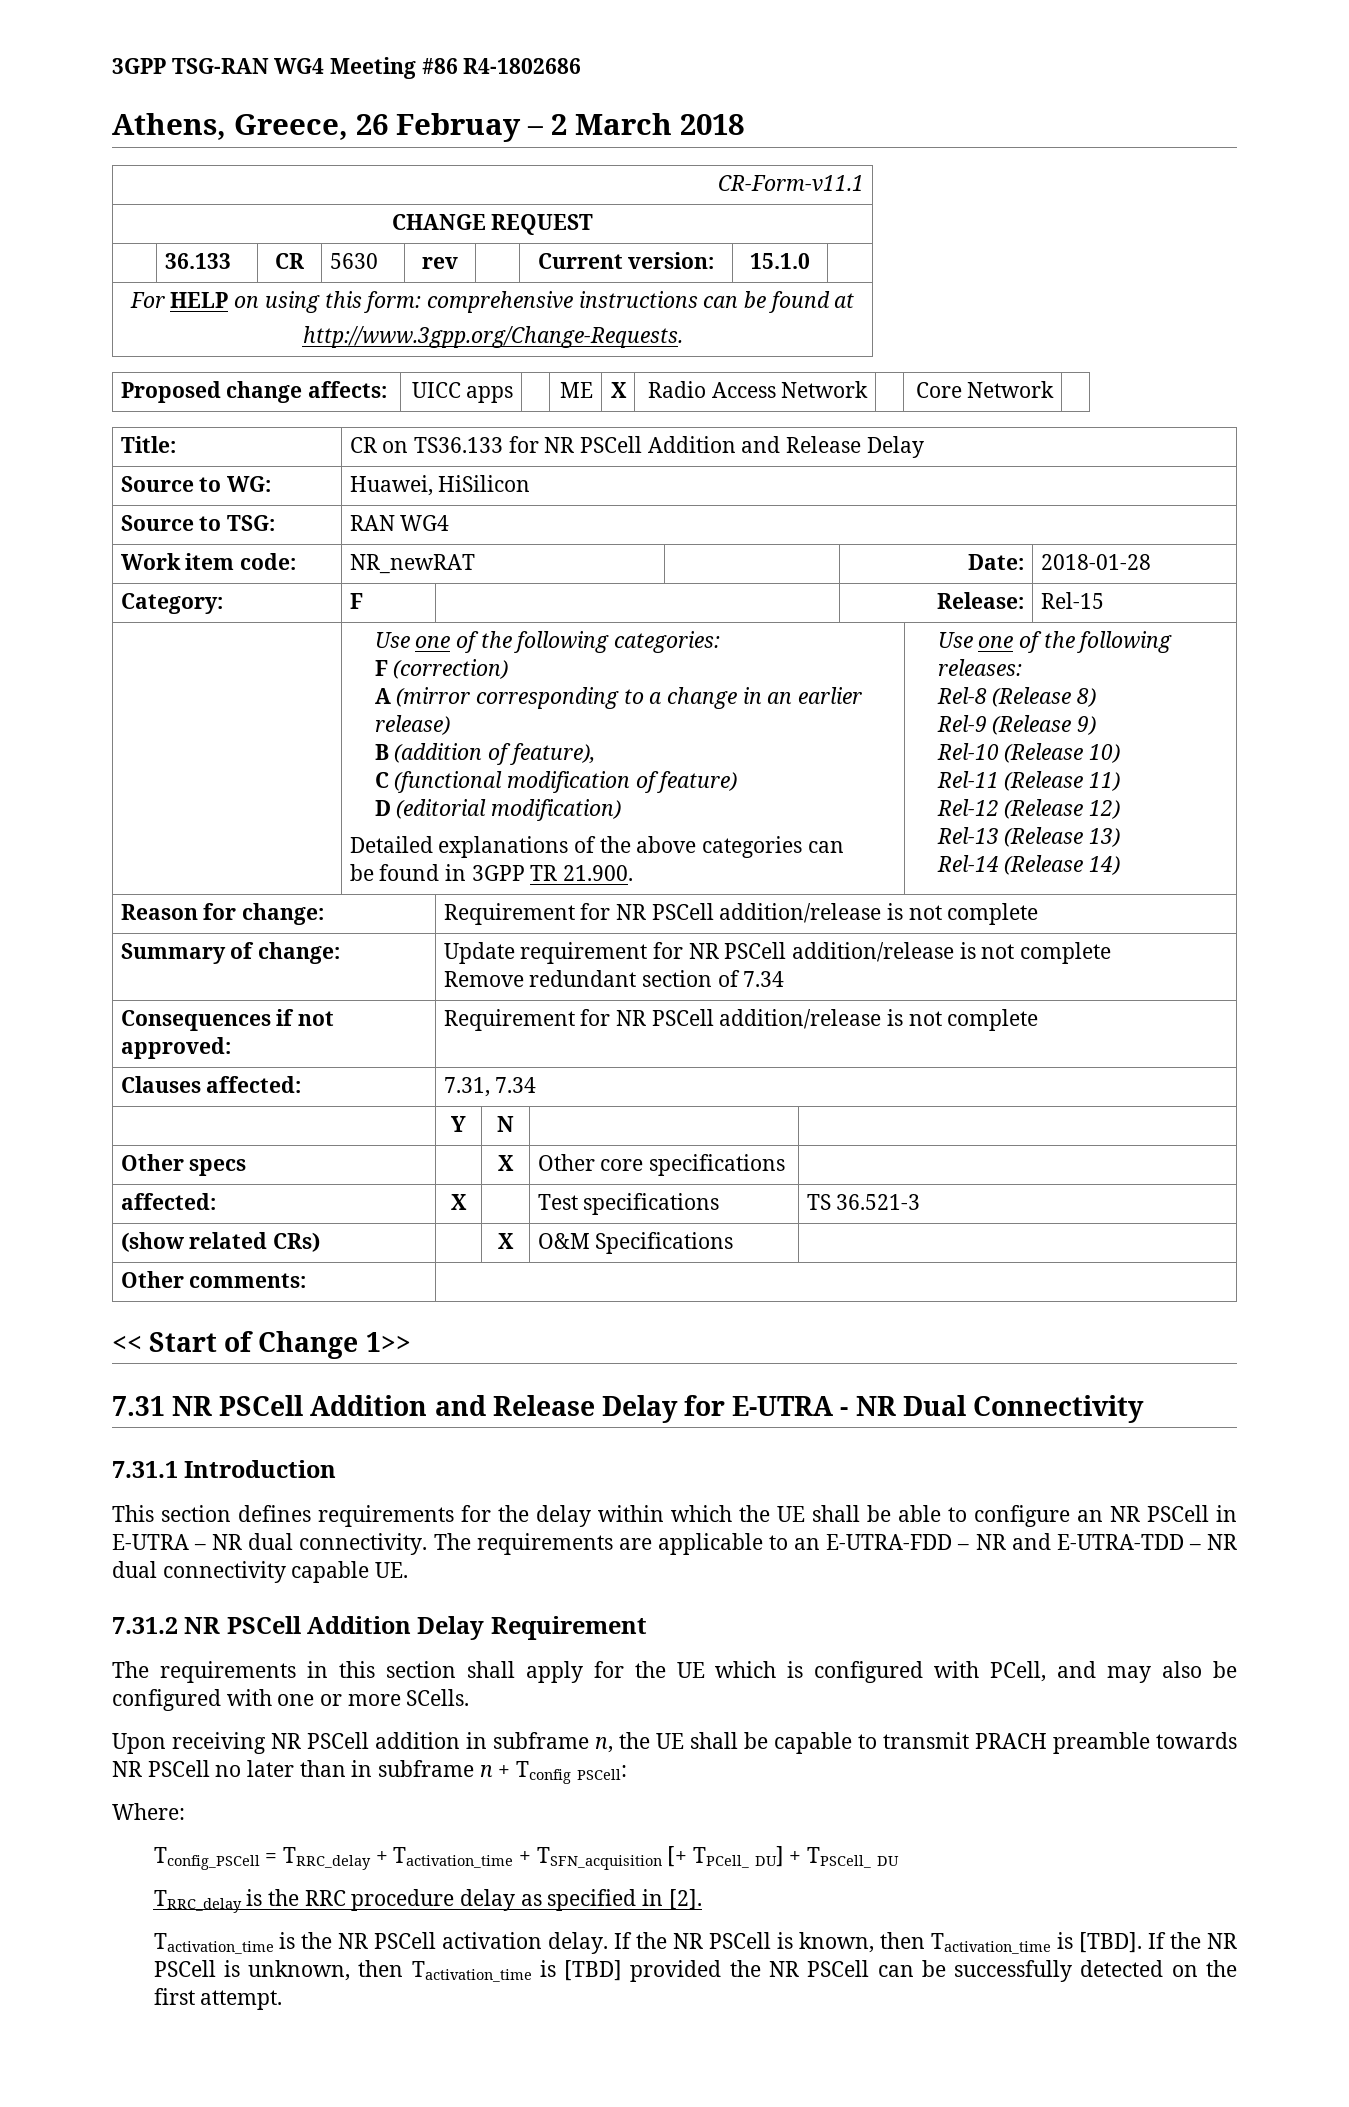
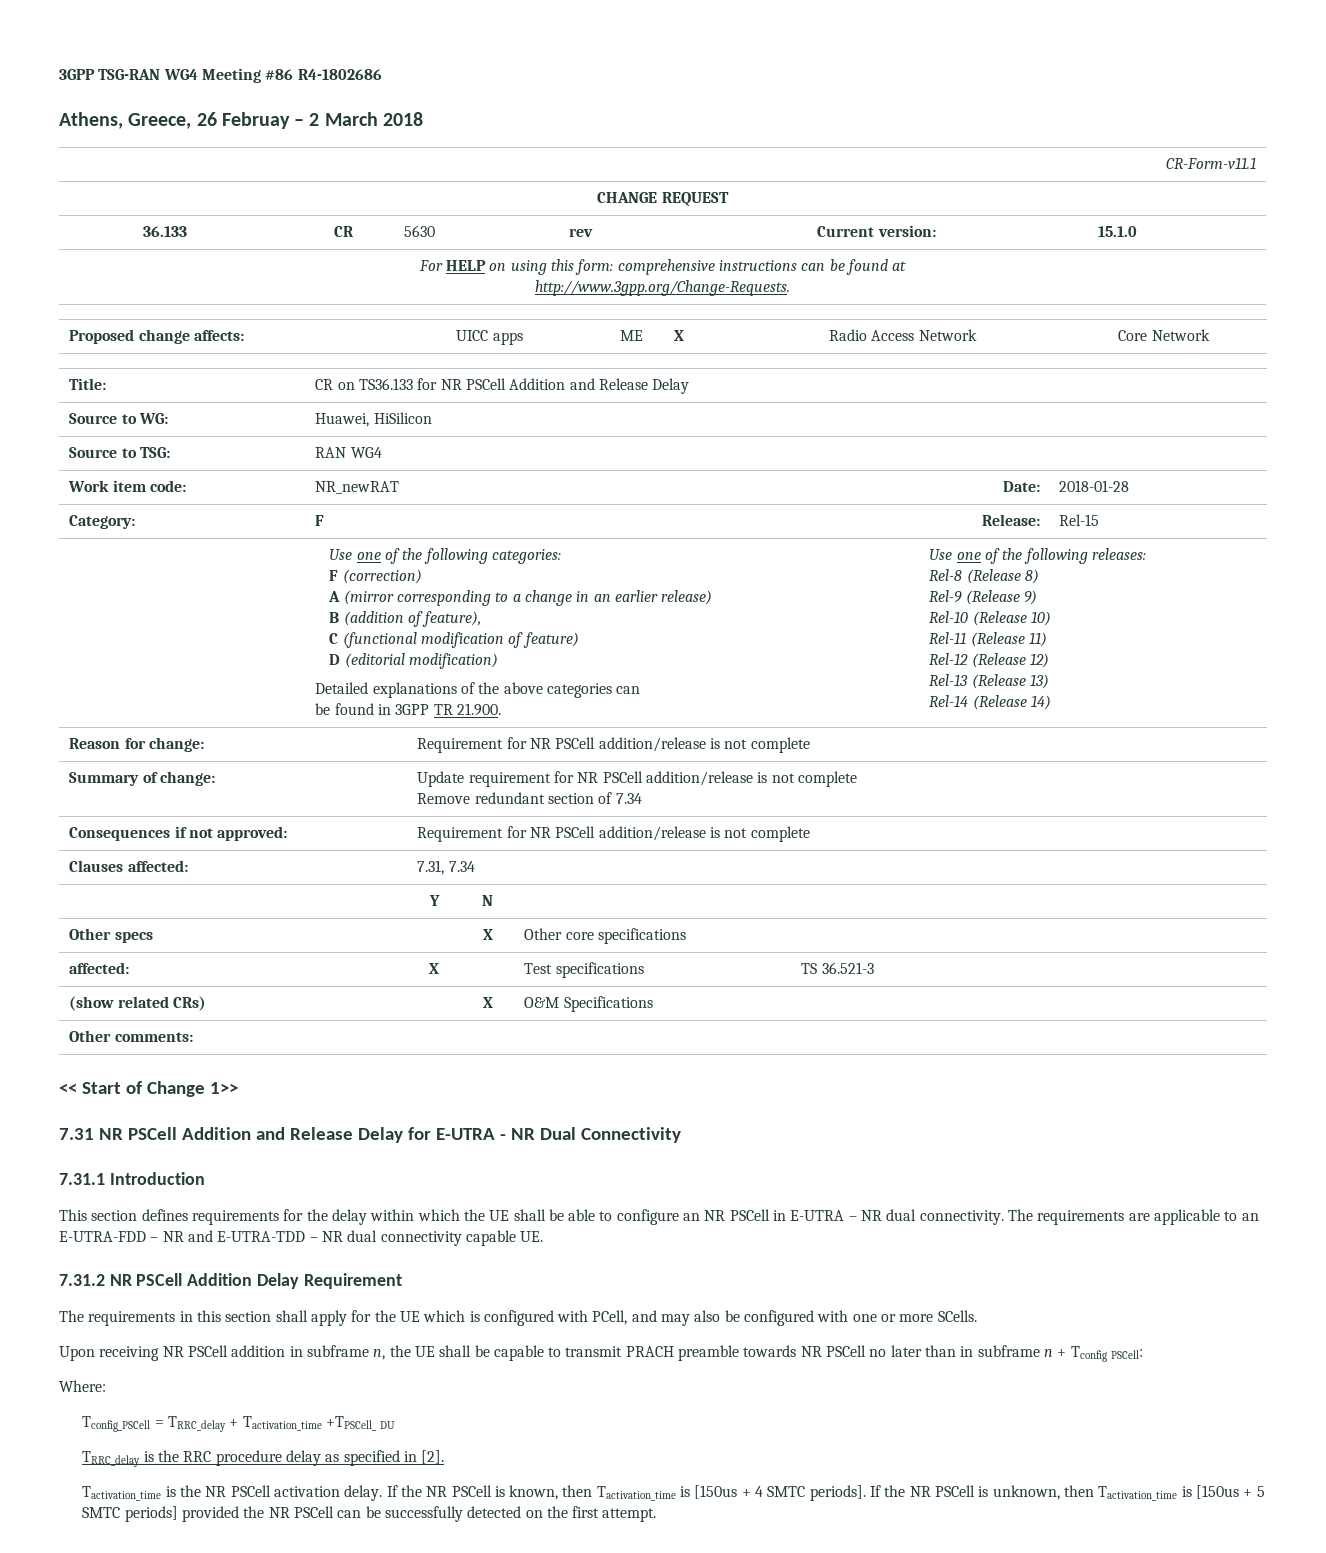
- Tconfig_PSCell = TRRC_delay + Tactivation_time + TSFN_acquisition [+ TPCell_ DU] + TPSCell_ DU
+ Tconfig_PSCell = TRRC_delay + Tactivation_time +TPSCell_ DU
- If the NR PSCell is known, then Tactivation_time is [TBD].
+ If the NR PSCell is known, then Tactivation_time is [150us + 4 SMTC periods].
- If the NR PSCell is unknown, then Tactivation_time is [TBD] provided the NR PSCell can be successfully detected on the first attempt.
+ If the NR PSCell is unknown, then Tactivation_time is [150us + 5 SMTC periods] provided the NR PSCell can be successfully detected on the first attempt.

